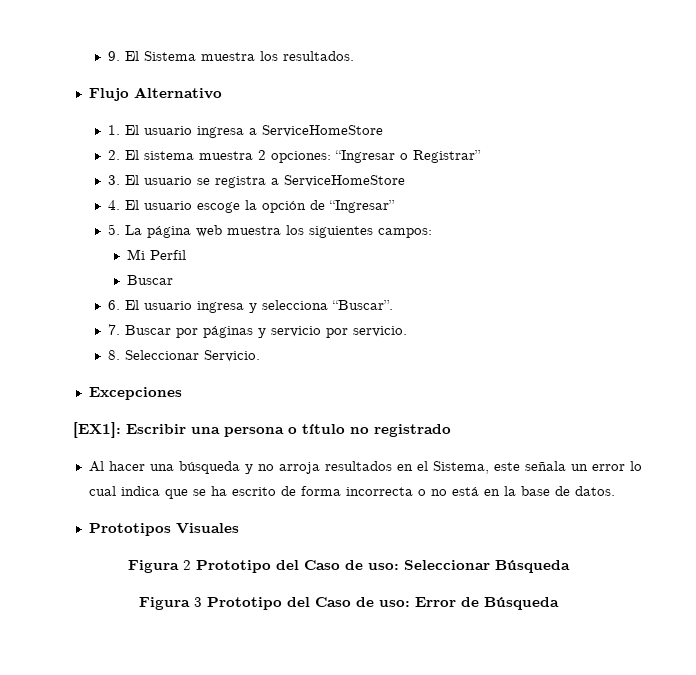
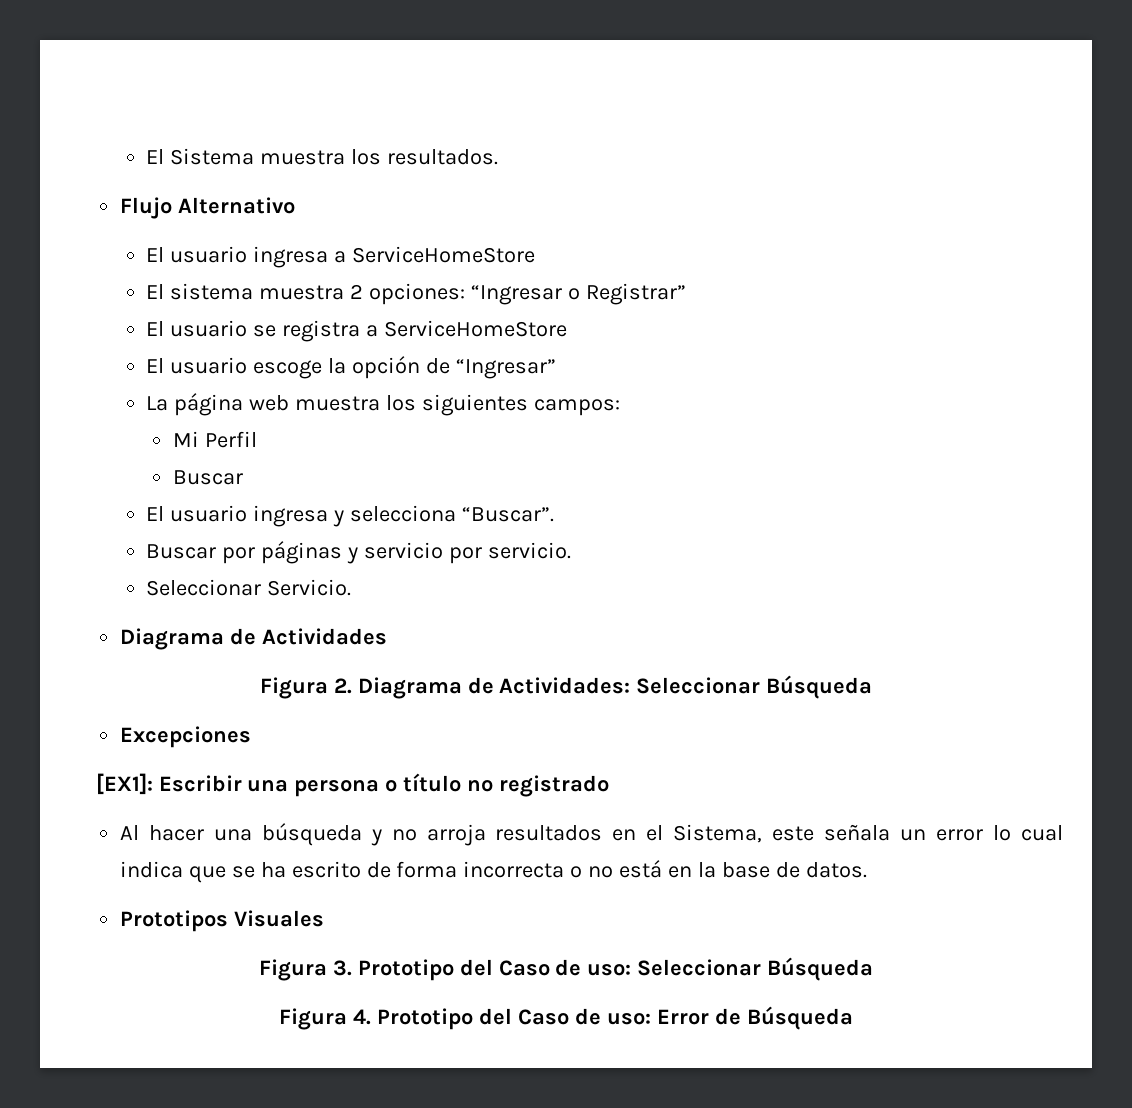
- 9. El Sistema muestra los resultados.
+ El Sistema muestra los resultados.
- 1. El usuario ingresa a ServiceHomeStore
+ El usuario ingresa a ServiceHomeStore
- 2. El sistema muestra 2 opciones: “Ingresar o Registrar”
+ El sistema muestra 2 opciones: “Ingresar o Registrar”
- 3. El usuario se registra a ServiceHomeStore
+ El usuario se registra a ServiceHomeStore
- 4. El usuario escoge la opción de “Ingresar”
+ El usuario escoge la opción de “Ingresar”
- 5. La página web muestra los siguientes campos:
+ La página web muestra los siguientes campos:
- 6. El usuario ingresa y selecciona “Buscar”.
+ El usuario ingresa y selecciona “Buscar”.
- 7. Buscar por páginas y servicio por servicio.
+ Buscar por páginas y servicio por servicio.
- 8. Seleccionar Servicio.
+ Seleccionar Servicio.
+ Diagrama de Actividades
+ Figura 2. Diagrama de Actividades: Seleccionar Búsqueda
- Figura 2 Prototipo del Caso de uso: Seleccionar Búsqueda
+ Figura 3. Prototipo del Caso de uso: Seleccionar Búsqueda
- Figura 3 Prototipo del Caso de uso: Error de Búsqueda
+ Figura 4. Prototipo del Caso de uso: Error de Búsqueda

